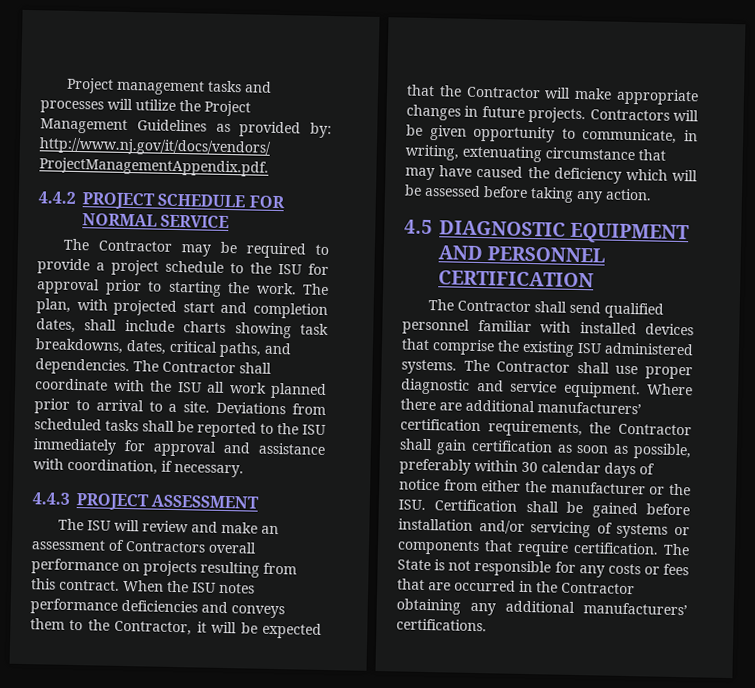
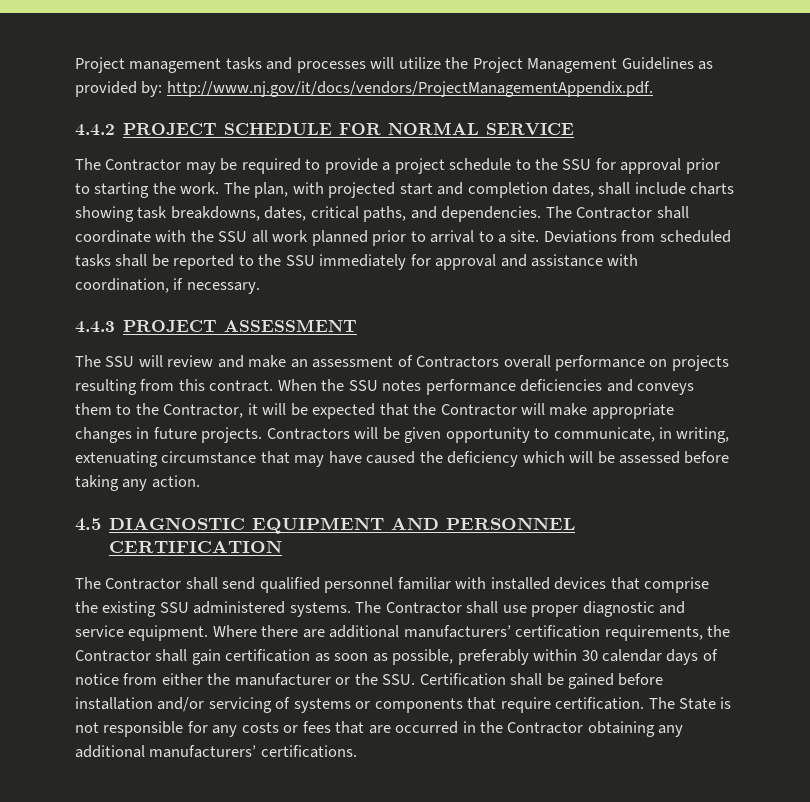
- The Contractor may be required to provide a project schedule to the ISU for approval prior to starting the work.
+ The Contractor may be required to provide a project schedule to the SSU for approval prior to starting the work.
- The Contractor shall coordinate with the ISU all work planned prior to arrival to a site.
+ The Contractor shall coordinate with the SSU all work planned prior to arrival to a site.
- Deviations from scheduled tasks shall be reported to the ISU immediately for approval and assistance with coordination, if necessary.
+ Deviations from scheduled tasks shall be reported to the SSU immediately for approval and assistance with coordination, if necessary.
- The ISU will review and make an assessment of Contractors overall performance on projects resulting from this contract.
+ The SSU will review and make an assessment of Contractors overall performance on projects resulting from this contract.
- When the ISU notes performance deficiencies and conveys them to the Contractor, it will be expected that the Contractor will make appropriate changes in future projects.
+ When the SSU notes performance deficiencies and conveys them to the Contractor, it will be expected that the Contractor will make appropriate changes in future projects.
- The Contractor shall send qualified personnel familiar with installed devices that comprise the existing ISU administered systems.
+ The Contractor shall send qualified personnel familiar with installed devices that comprise the existing SSU administered systems.
- Where there are additional manufacturers’ certification requirements, the Contractor shall gain certification as soon as possible, preferably within 30 calendar days of notice from either the manufacturer or the ISU. Certification shall be gained before installation and/or servicing of systems or components that require certification.
+ Where there are additional manufacturers’ certification requirements, the Contractor shall gain certification as soon as possible, preferably within 30 calendar days of notice from either the manufacturer or the SSU. Certification shall be gained before installation and/or servicing of systems or components that require certification.

